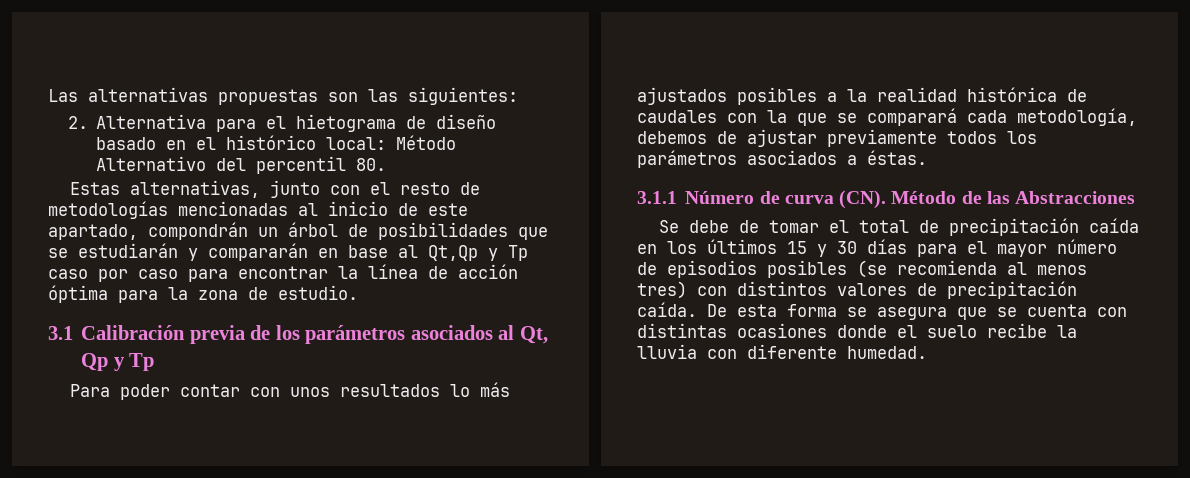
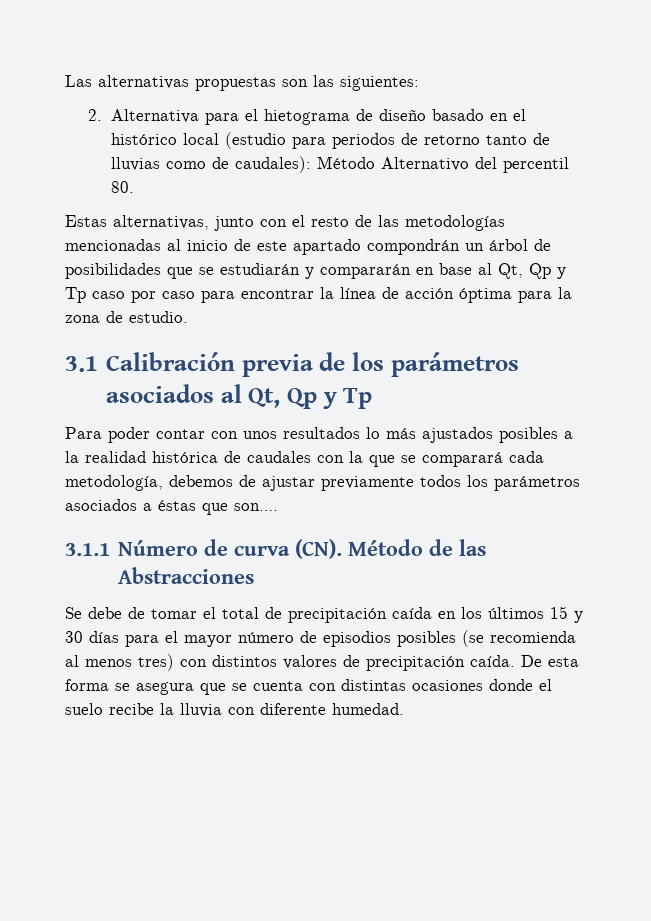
- 2. Alternativa para el hietograma de diseño basado en el histórico local: Método Alternativo del percentil 80.
+ 2. Alternativa para el hietograma de diseño basado en el histórico local (estudio para periodos de retorno tanto de lluvias como de caudales): Método Alternativo del percentil 80.
- Estas alternativas, junto con el resto de metodologías mencionadas al inicio de este apartado, compondrán un árbol de posibilidades que se estudiarán y compararán en base al Qt,Qp y Tp caso por caso para encontrar la línea de acción óptima para la zona de estudio.
+ Estas alternativas, junto con el resto de las metodologías mencionadas al inicio de este apartado compondrán un árbol de posibilidades que se estudiarán y compararán en base al Qt, Qp y Tp caso por caso para encontrar la línea de acción óptima para la zona de estudio.
- Para poder contar con unos resultados lo más ajustados posibles a la realidad histórica de caudales con la que se comparará cada metodología, debemos de ajustar previamente todos los parámetros asociados a éstas.
+ Para poder contar con unos resultados lo más ajustados posibles a la realidad histórica de caudales con la que se comparará cada metodología, debemos de ajustar previamente todos los parámetros asociados a éstas que son….

